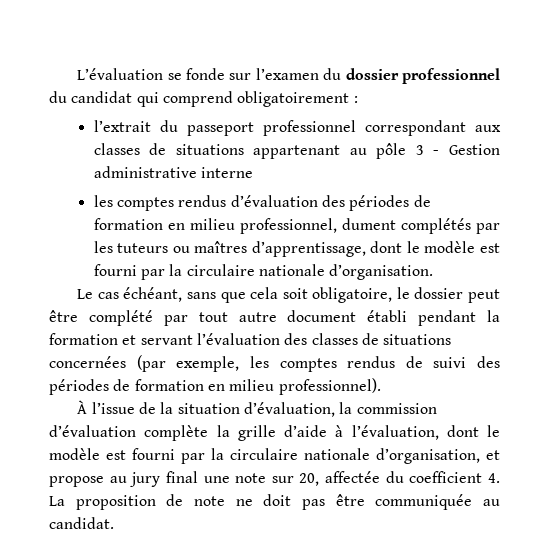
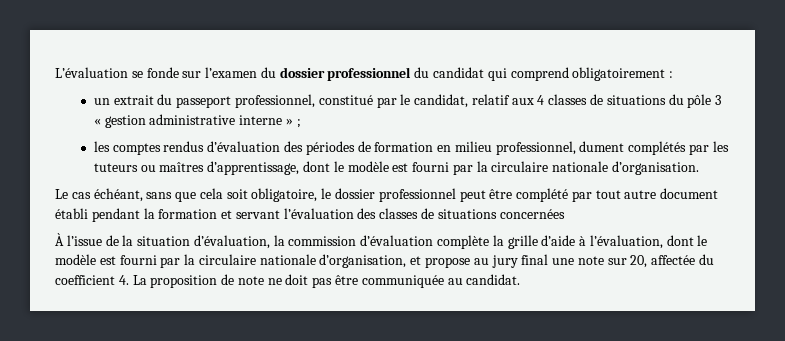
- l’extrait du passeport professionnel correspondant aux classes de situations appartenant au pôle 3 - Gestion administrative interne
+ un extrait du passeport professionnel, constitué par le candidat, relatif aux 4 classes de situations du pôle 3 « gestion administrative interne » ;
- Le cas échéant, sans que cela soit obligatoire, le dossier peut être complété par tout autre document établi pendant la formation et servant l’évaluation des classes de situations concernées (par exemple, les comptes rendus de suivi des périodes de formation en milieu professionnel).
+ Le cas échéant, sans que cela soit obligatoire, le dossier professionnel peut être complété par tout autre document établi pendant la formation et servant l’évaluation des classes de situations concernées

